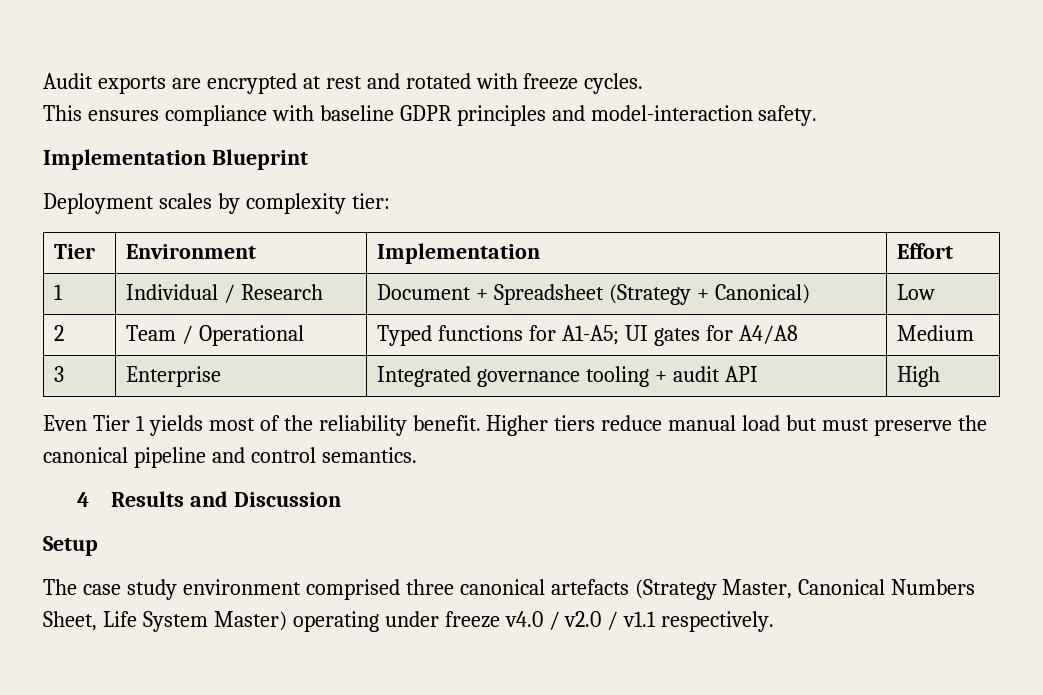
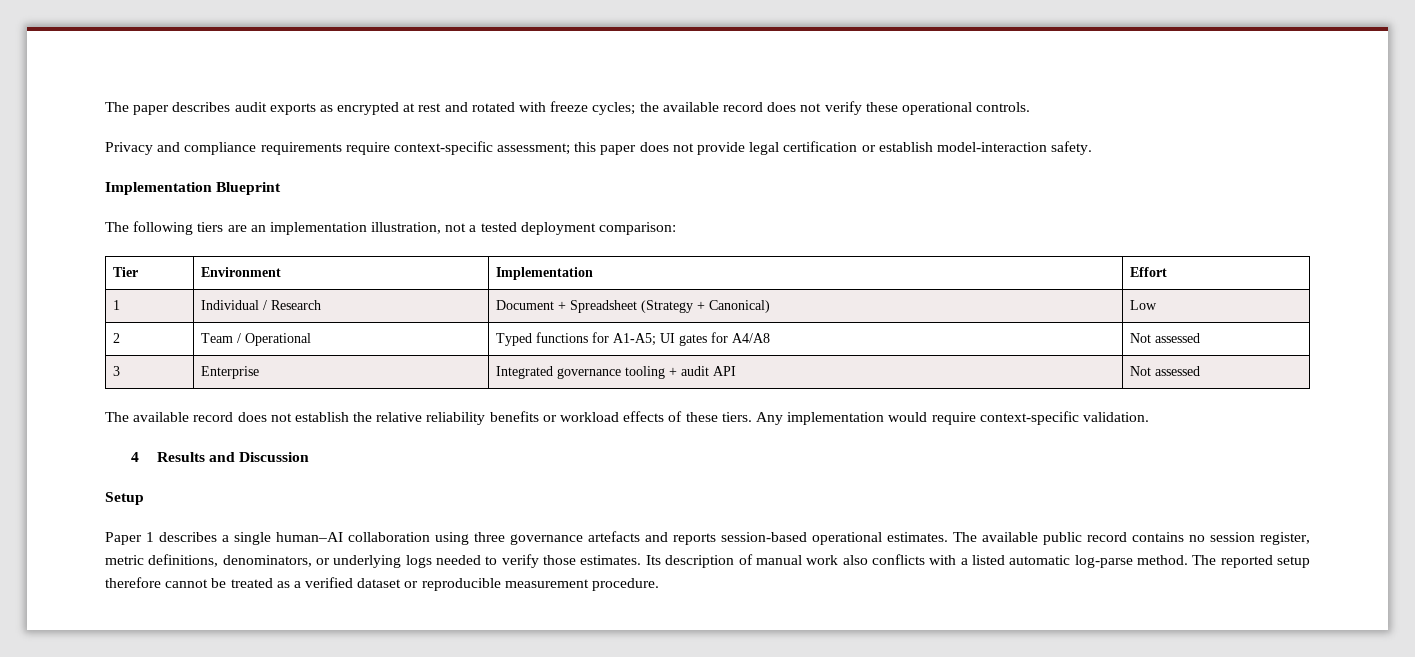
- Audit exports are encrypted at rest and rotated with freeze cycles.
- This ensures compliance with baseline GDPR principles and model-interaction safety.
+ The paper describes audit exports as encrypted at rest and rotated with freeze cycles; the available record does not verify these operational controls.
+ Privacy and compliance requirements require context-specific assessment; this paper does not provide legal certification or establish model-interaction safety.
  Implementation Blueprint
- Deployment scales by complexity tier:
+ The following tiers are an implementation illustration, not a tested deployment comparison:
- 2 | Team / Operational | Typed functions for A1-A5; UI gates for A4/A8 | Medium
+ 2 | Team / Operational | Typed functions for A1-A5; UI gates for A4/A8 | Not assessed
- 3 | Enterprise | Integrated governance tooling + audit API | High
- Even Tier 1 yields most of the reliability benefit. Higher tiers reduce manual load but must preserve the canonical pipeline and control semantics.
+ 3 | Enterprise | Integrated governance tooling + audit API | Not assessed
+ The available record does not establish the relative reliability benefits or workload effects of these tiers. Any implementation would require context-specific validation.
- The case study environment comprised three canonical artefacts (Strategy Master, Canonical Numbers Sheet, Life System Master) operating under freeze v4.0 / v2.0 / v1.1 respectively.
+ Paper 1 describes a single human–AI collaboration using three governance artefacts and reports session-based operational estimates. The available public record contains no session register, metric definitions, denominators, or underlying logs needed to verify those estimates. Its description of manual work also conflicts with a listed automatic log-parse method. The reported setup therefore cannot be treated as a verified dataset or reproducible measurement procedure.

